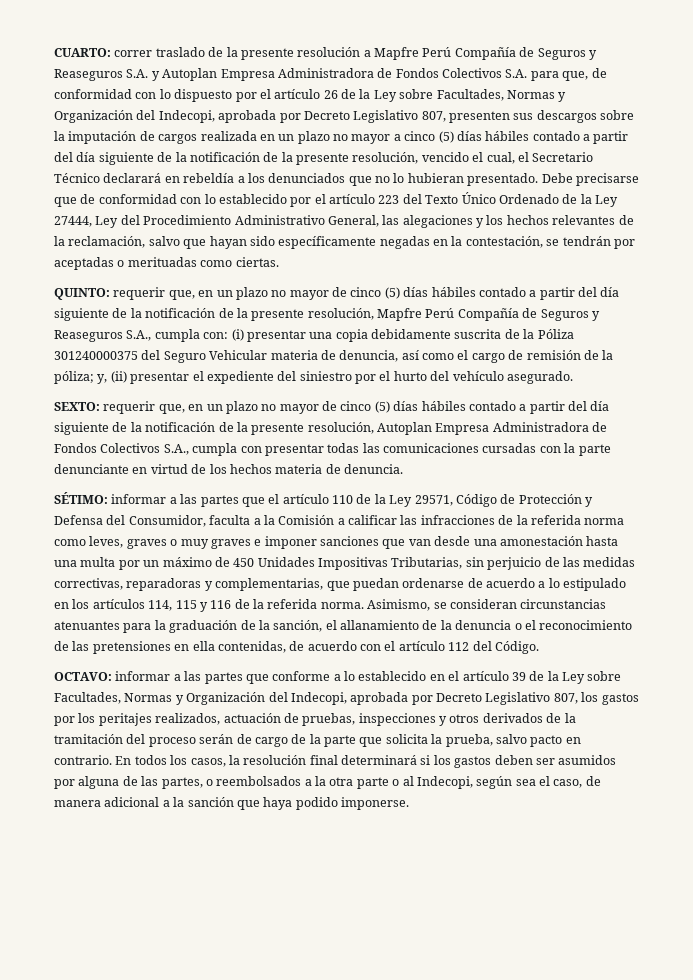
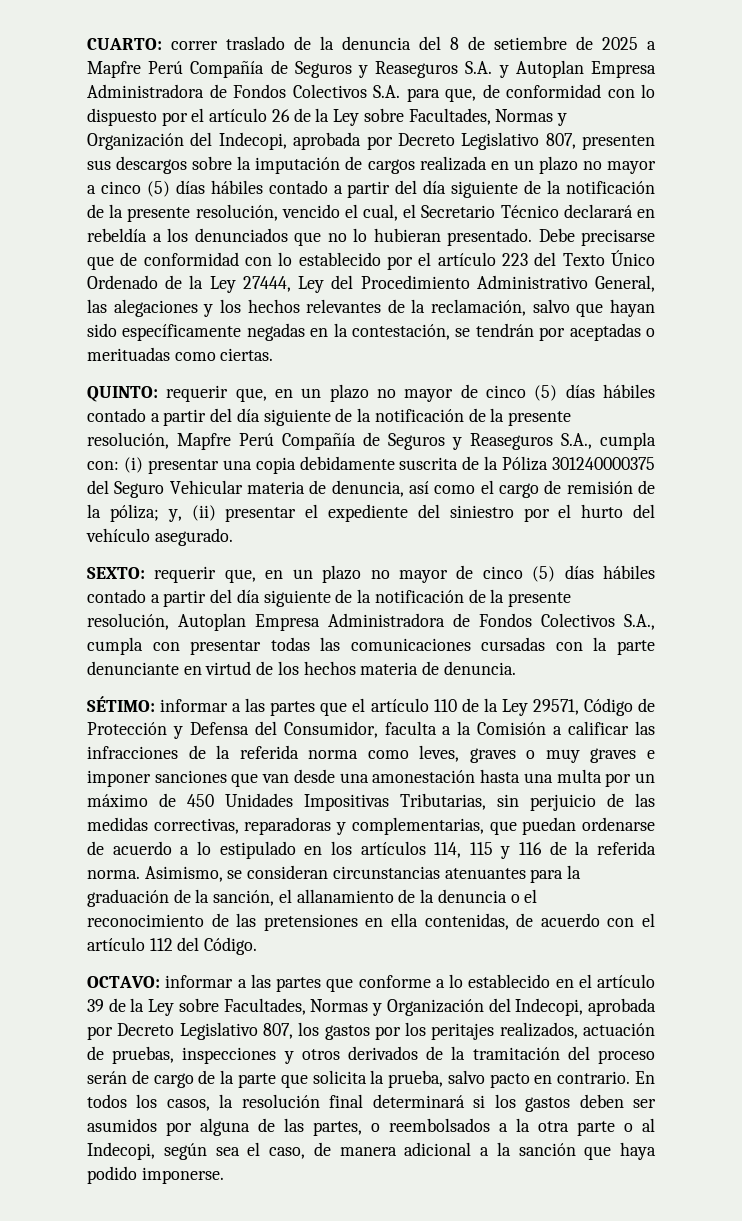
- correr traslado de la presente resolución a Mapfre Perú Compañía de Seguros y Reaseguros S.A. y Autoplan Empresa Administradora de Fondos Colectivos S.A. para que, de conformidad con lo dispuesto por el artículo 26 de la Ley sobre Facultades, Normas y Organización del Indecopi, aprobada por Decreto Legislativo 807, presenten sus descargos sobre la imputación de cargos realizada en un plazo no mayor a cinco (5) días hábiles contado a partir del día siguiente de la notificación de la presente resolución, vencido el cual, el Secretario Técnico declarará en rebeldía a los denunciados que no lo hubieran presentado.
+ correr traslado de la denuncia del 8 de setiembre de 2025 a Mapfre Perú Compañía de Seguros y Reaseguros S.A. y Autoplan Empresa Administradora de Fondos Colectivos S.A. para que, de conformidad con lo dispuesto por el artículo 26 de la Ley sobre Facultades, Normas y Organización del Indecopi, aprobada por Decreto Legislativo 807, presenten sus descargos sobre la imputación de cargos realizada en un plazo no mayor a cinco (5) días hábiles contado a partir del día siguiente de la notificación de la presente resolución, vencido el cual, el Secretario Técnico declarará en rebeldía a los denunciados que no lo hubieran presentado.

